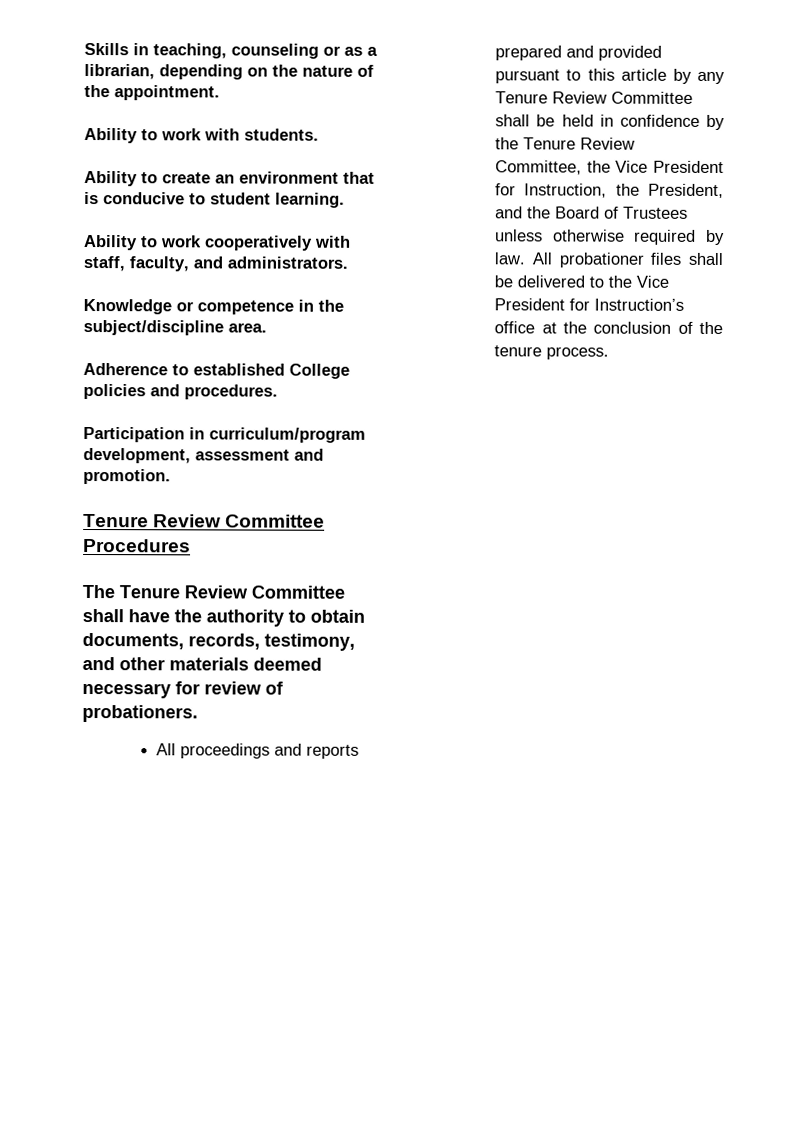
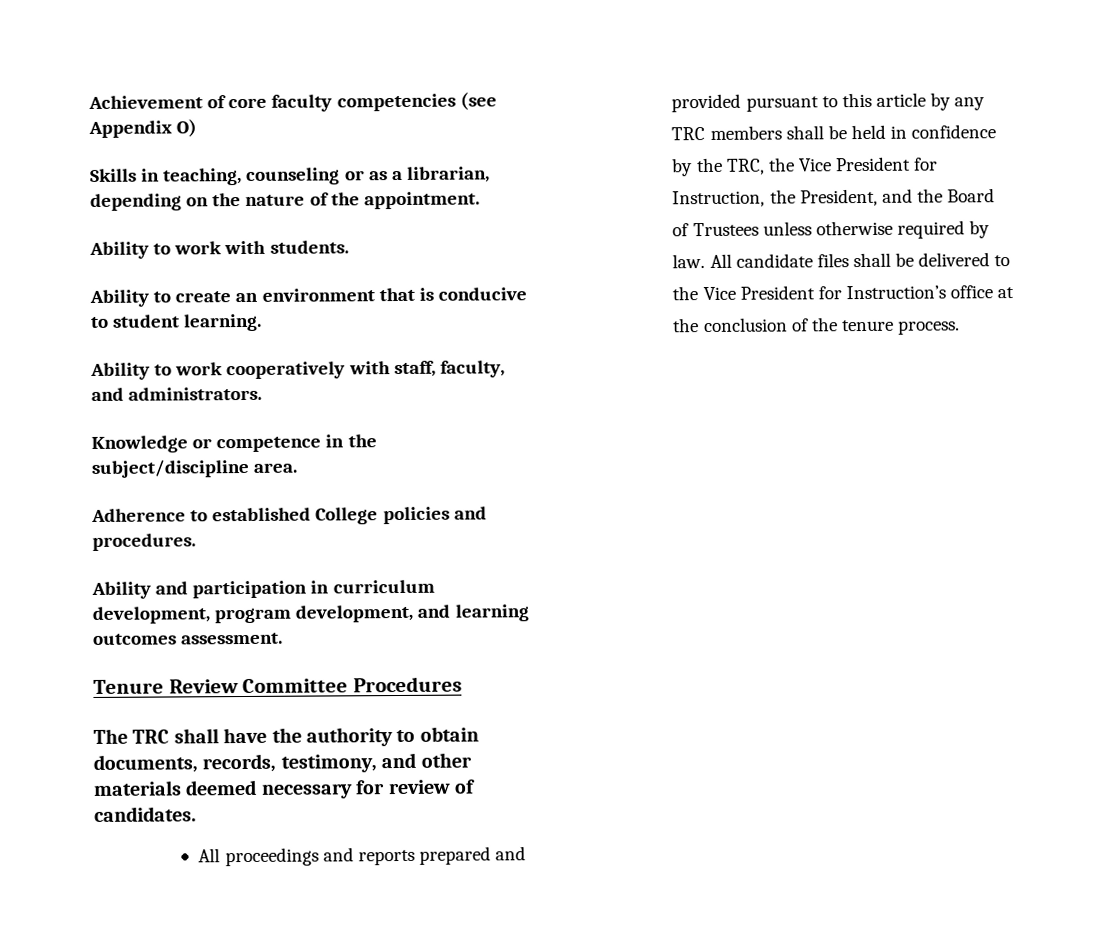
+ Achievement of core faculty competencies (see Appendix O)
- Participation in curriculum/program development, assessment and promotion.
+ Ability and participation in curriculum development, program development, and learning outcomes assessment.
- The Tenure Review Committee shall have the authority to obtain documents, records, testimony, and other materials deemed necessary for review of probationers.
+ The TRC shall have the authority to obtain documents, records, testimony, and other materials deemed necessary for review of candidates.
- All proceedings and reports prepared and provided pursuant to this article by any Tenure Review Committee shall be held in confidence by the Tenure Review Committee, the Vice President for Instruction, the President, and the Board of Trustees unless otherwise required by law.
+ All proceedings and reports prepared and provided pursuant to this article by any TRC members shall be held in confidence by the TRC, the Vice President for Instruction, the President, and the Board of Trustees unless otherwise required by law.
- All probationer files shall be delivered to the Vice President for Instruction’s office at the conclusion of the tenure process.
+ All candidate files shall be delivered to the Vice President for Instruction’s office at the conclusion of the tenure process.

